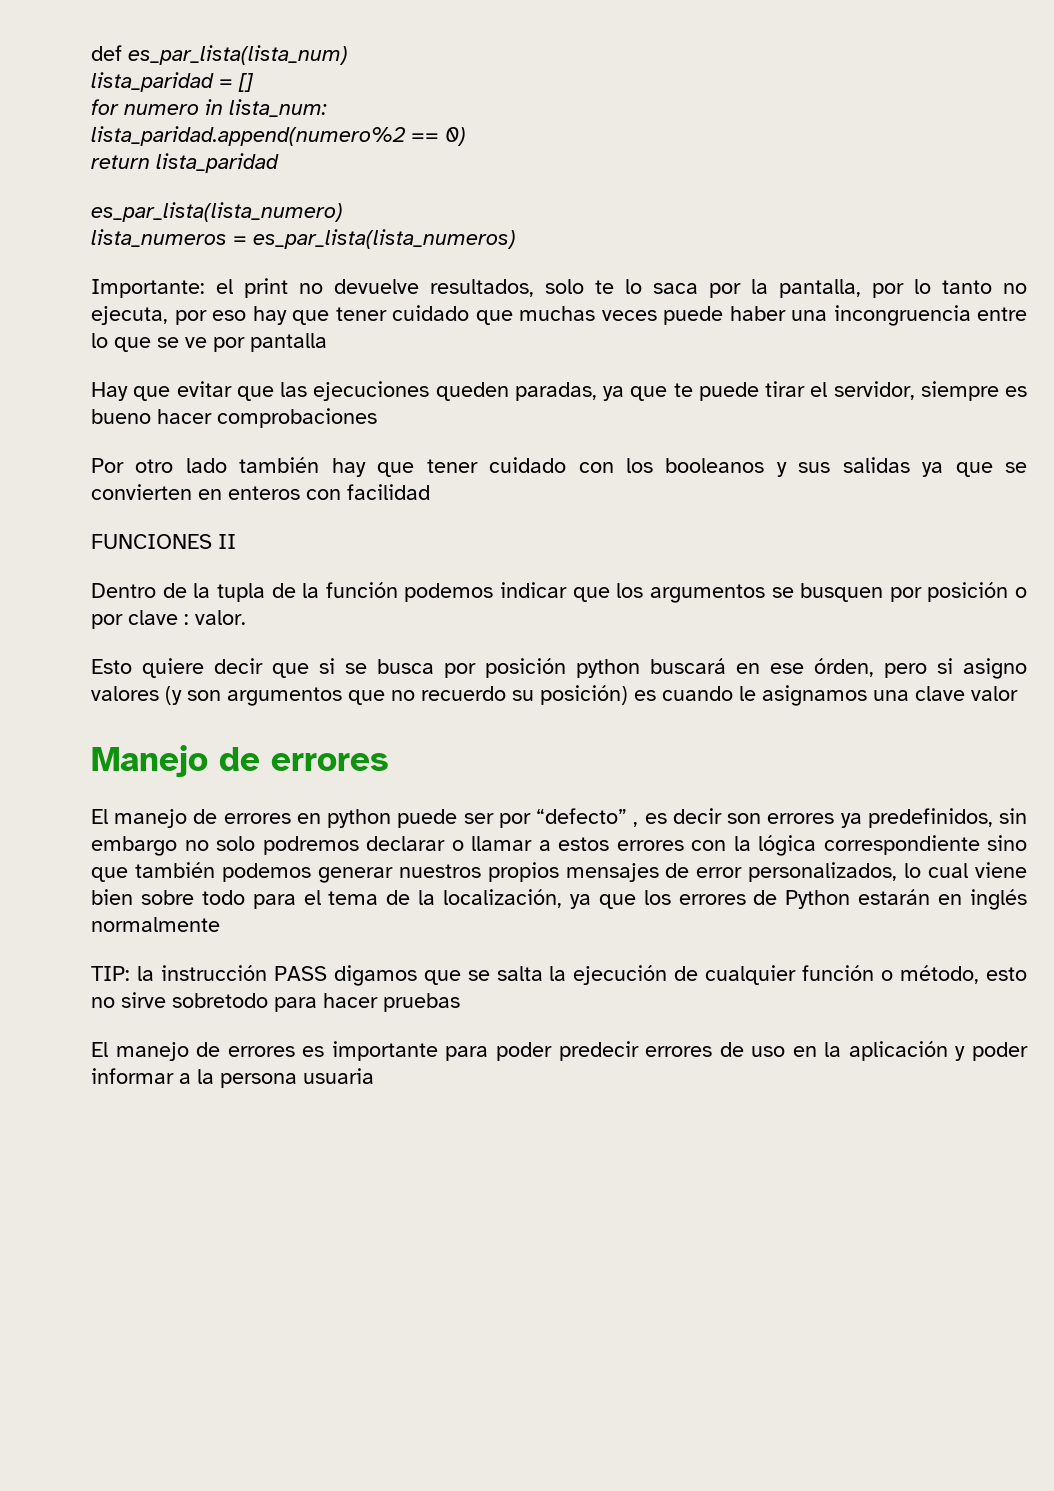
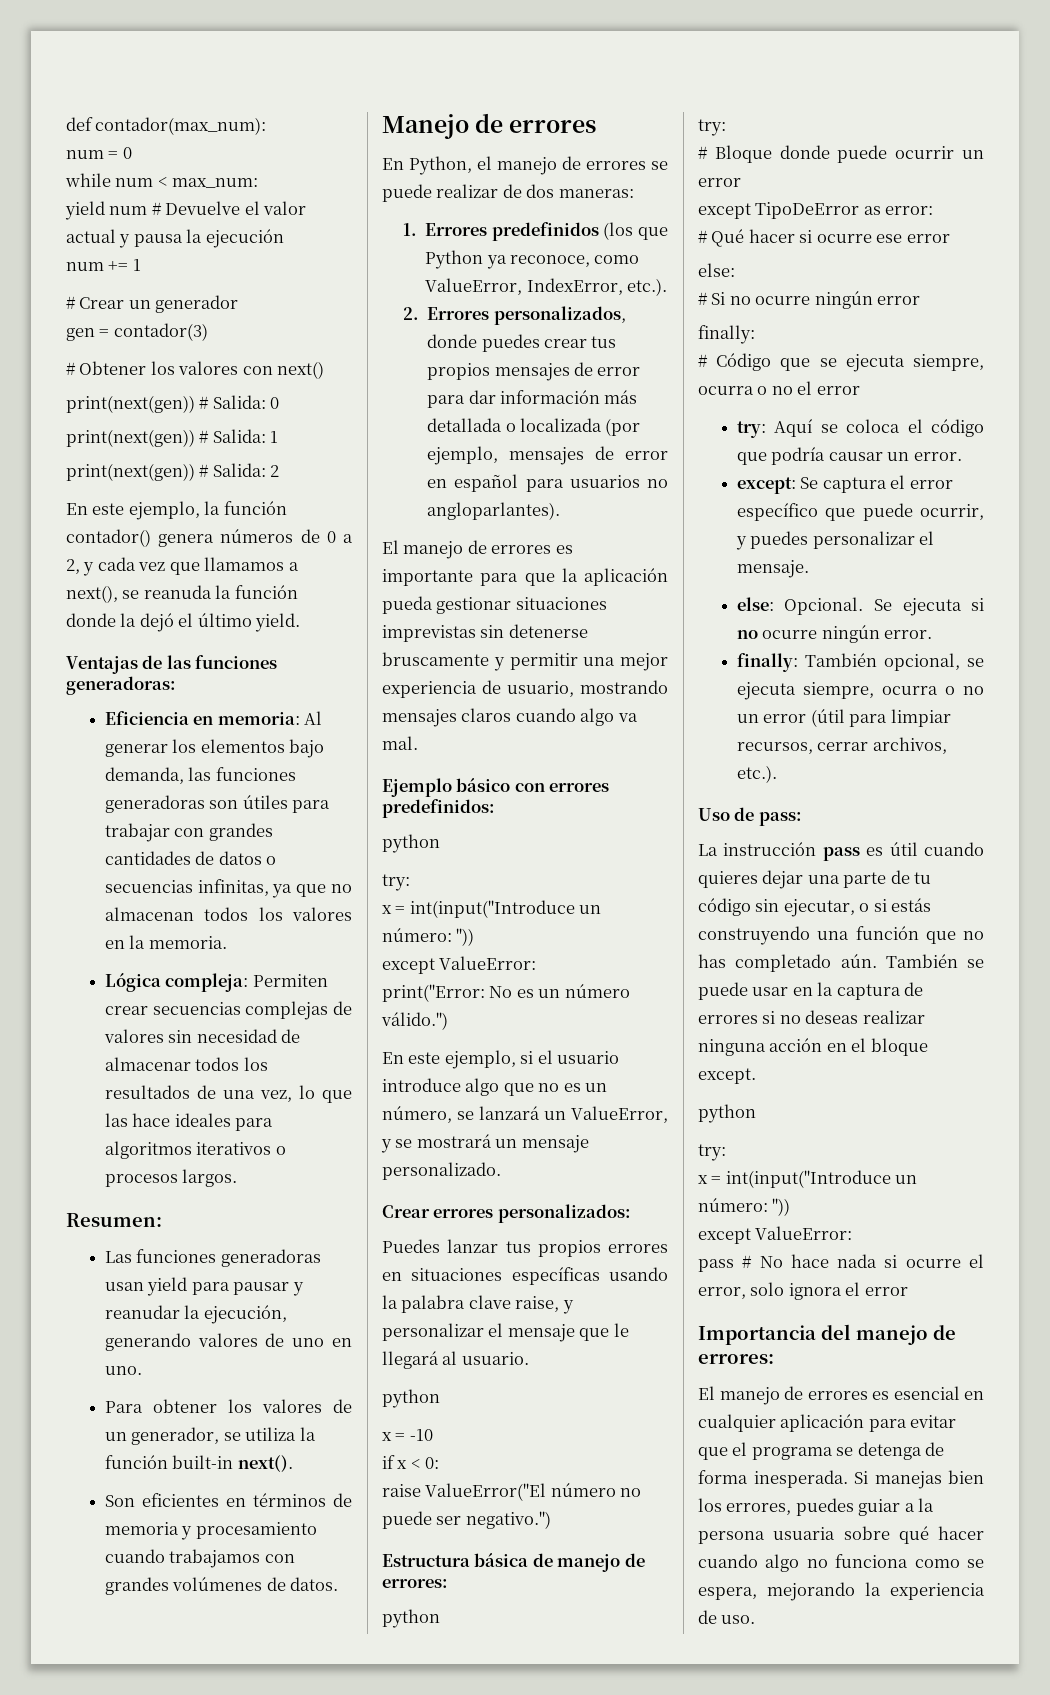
- def es_par_lista(lista_num)
- lista_paridad = []
- for numero in lista_num:
- lista_paridad.append(numero%2 == 0)
- return lista_paridad
- es_par_lista(lista_numero)
- lista_numeros = es_par_lista(lista_numeros)
- Importante: el print no devuelve resultados, solo te lo saca por la pantalla, por lo tanto no ejecuta, por eso hay que tener cuidado que muchas veces puede haber una incongruencia entre lo que se ve por pantalla
- Hay que evitar que las ejecuciones queden paradas, ya que te puede tirar el servidor, siempre es bueno hacer comprobaciones
- Por otro lado también hay que tener cuidado con los booleanos y sus salidas ya que se convierten en enteros con facilidad
- FUNCIONES II
- Dentro de la tupla de la función podemos indicar que los argumentos se busquen por posición o por clave : valor.
- Esto quiere decir que si se busca por posición python buscará en ese órden, pero si asigno valores (y son argumentos que no recuerdo su posición) es cuando le asignamos una clave valor
+ def contador(max_num):
+ num = 0
+ while num < max_num:
+ yield num # Devuelve el valor actual y pausa la ejecución
+ num += 1
+ # Crear un generador
+ gen = contador(3)
+ # Obtener los valores con next()
+ print(next(gen)) # Salida: 0
+ print(next(gen)) # Salida: 1
+ print(next(gen)) # Salida: 2
+ En este ejemplo, la función contador() genera números de 0 a 2, y cada vez que llamamos a next(), se reanuda la función donde la dejó el último yield.
+ Ventajas de las funciones generadoras:
+ Eficiencia en memoria: Al generar los elementos bajo demanda, las funciones generadoras son útiles para trabajar con grandes cantidades de datos o secuencias infinitas, ya que no almacenan todos los valores en la memoria.
+ Lógica compleja: Permiten crear secuencias complejas de valores sin necesidad de almacenar todos los resultados de una vez, lo que las hace ideales para algoritmos iterativos o procesos largos.
+ Resumen:
+ Las funciones generadoras usan yield para pausar y reanudar la ejecución, generando valores de uno en uno.
+ Para obtener los valores de un generador, se utiliza la función built-in next().
+ Son eficientes en términos de memoria y procesamiento cuando trabajamos con grandes volúmenes de datos.
  Manejo de errores
- El manejo de errores en python puede ser por “defecto” , es decir son errores ya predefinidos, sin embargo no solo podremos declarar o llamar a estos errores con la lógica correspondiente sino que también podemos generar nuestros propios mensajes de error personalizados, lo cual viene bien sobre todo para el tema de la localización, ya que los errores de Python estarán en inglés normalmente
- TIP: la instrucción PASS digamos que se salta la ejecución de cualquier función o método, esto no sirve sobretodo para hacer pruebas
+ En Python, el manejo de errores se puede realizar de dos maneras:
+ 1. Errores predefinidos (los que Python ya reconoce, como ValueError, IndexError, etc.).
+ 2. Errores personalizados, donde puedes crear tus propios mensajes de error para dar información más detallada o localizada (por ejemplo, mensajes de error en español para usuarios no angloparlantes).
- El manejo de errores es importante para poder predecir errores de uso en la aplicación y poder informar a la persona usuaria
+ El manejo de errores es importante para que la aplicación pueda gestionar situaciones imprevistas sin detenerse bruscamente y permitir una mejor experiencia de usuario, mostrando mensajes claros cuando algo va mal.
+ Ejemplo básico con errores predefinidos:
+ python
+ try:
+ x = int(input("Introduce un número: "))
+ except ValueError:
+ print("Error: No es un número válido.")
+ En este ejemplo, si el usuario introduce algo que no es un número, se lanzará un ValueError, y se mostrará un mensaje personalizado.
+ Crear errores personalizados:
+ Puedes lanzar tus propios errores en situaciones específicas usando la palabra clave raise, y personalizar el mensaje que le llegará al usuario.
+ python
+ x = -10
+ if x < 0:
+ raise ValueError("El número no puede ser negativo.")
+ Estructura básica de manejo de errores:
+ python
+ try:
+ # Bloque donde puede ocurrir un error
+ except TipoDeError as error:
+ # Qué hacer si ocurre ese error
+ else:
+ # Si no ocurre ningún error
+ finally:
+ # Código que se ejecuta siempre, ocurra o no el error
+ try: Aquí se coloca el código que podría causar un error.
+ except: Se captura el error específico que puede ocurrir, y puedes personalizar el mensaje.
+ else: Opcional. Se ejecuta si no ocurre ningún error.
+ finally: También opcional, se ejecuta siempre, ocurra o no un error (útil para limpiar recursos, cerrar archivos, etc.).
+ Uso de pass:
+ La instrucción pass es útil cuando quieres dejar una parte de tu código sin ejecutar, o si estás construyendo una función que no has completado aún. También se puede usar en la captura de errores si no deseas realizar ninguna acción en el bloque except.
+ python
+ try:
+ x = int(input("Introduce un número: "))
+ except ValueError:
+ pass # No hace nada si ocurre el error, solo ignora el error
+ Importancia del manejo de errores:
+ El manejo de errores es esencial en cualquier aplicación para evitar que el programa se detenga de forma inesperada. Si manejas bien los errores, puedes guiar a la persona usuaria sobre qué hacer cuando algo no funciona como se espera, mejorando la experiencia de uso.

